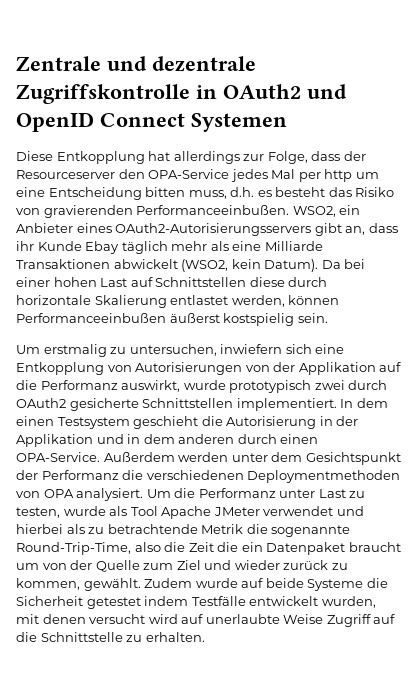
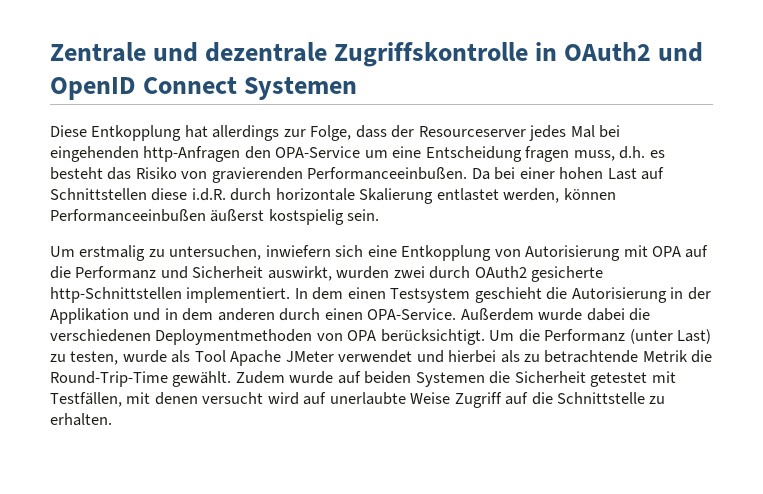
- Diese Entkopplung hat allerdings zur Folge, dass der Resourceserver den OPA-Service jedes Mal per http um eine Entscheidung bitten muss, d.h. es besteht das Risiko von gravierenden Performanceeinbußen.
+ Diese Entkopplung hat allerdings zur Folge, dass der Resourceserver jedes Mal bei eingehenden http-Anfragen den OPA-Service um eine Entscheidung fragen muss, d.h. es besteht das Risiko von gravierenden Performanceeinbußen.
- WSO2, ein Anbieter eines OAuth2-Autorisierungsservers gibt an, dass ihr Kunde Ebay täglich mehr als eine Milliarde Transaktionen abwickelt (WSO2, kein Datum).
- Da bei einer hohen Last auf Schnittstellen diese durch horizontale Skalierung entlastet werden, können Performanceeinbußen äußerst kostspielig sein.
+ Da bei einer hohen Last auf Schnittstellen diese i.d.R. durch horizontale Skalierung entlastet werden, können Performanceeinbußen äußerst kostspielig sein.
- Um erstmalig zu untersuchen, inwiefern sich eine Entkopplung von Autorisierungen von der Applikation auf die Performanz auswirkt, wurde prototypisch zwei durch OAuth2 gesicherte Schnittstellen implementiert.
+ Um erstmalig zu untersuchen, inwiefern sich eine Entkopplung von Autorisierung mit OPA auf die Performanz und Sicherheit auswirkt, wurden zwei durch OAuth2 gesicherte http-Schnittstellen implementiert.
- Außerdem werden unter dem Gesichtspunkt der Performanz die verschiedenen Deploymentmethoden von OPA analysiert.
+ Außerdem wurde dabei die verschiedenen Deploymentmethoden von OPA berücksichtigt.
- Um die Performanz unter Last zu testen, wurde als Tool Apache JMeter verwendet und hierbei als zu betrachtende Metrik die sogenannte Round-Trip-Time, also die Zeit die ein Datenpaket braucht um von der Quelle zum Ziel und wieder zurück zu kommen, gewählt.
+ Um die Performanz (unter Last) zu testen, wurde als Tool Apache JMeter verwendet und hierbei als zu betrachtende Metrik die Round-Trip-Time gewählt.
- Zudem wurde auf beide Systeme die Sicherheit getestet indem Testfälle entwickelt wurden, mit denen versucht wird auf unerlaubte Weise Zugriff auf die Schnittstelle zu erhalten.
+ Zudem wurde auf beiden Systemen die Sicherheit getestet mit Testfällen, mit denen versucht wird auf unerlaubte Weise Zugriff auf die Schnittstelle zu erhalten.

